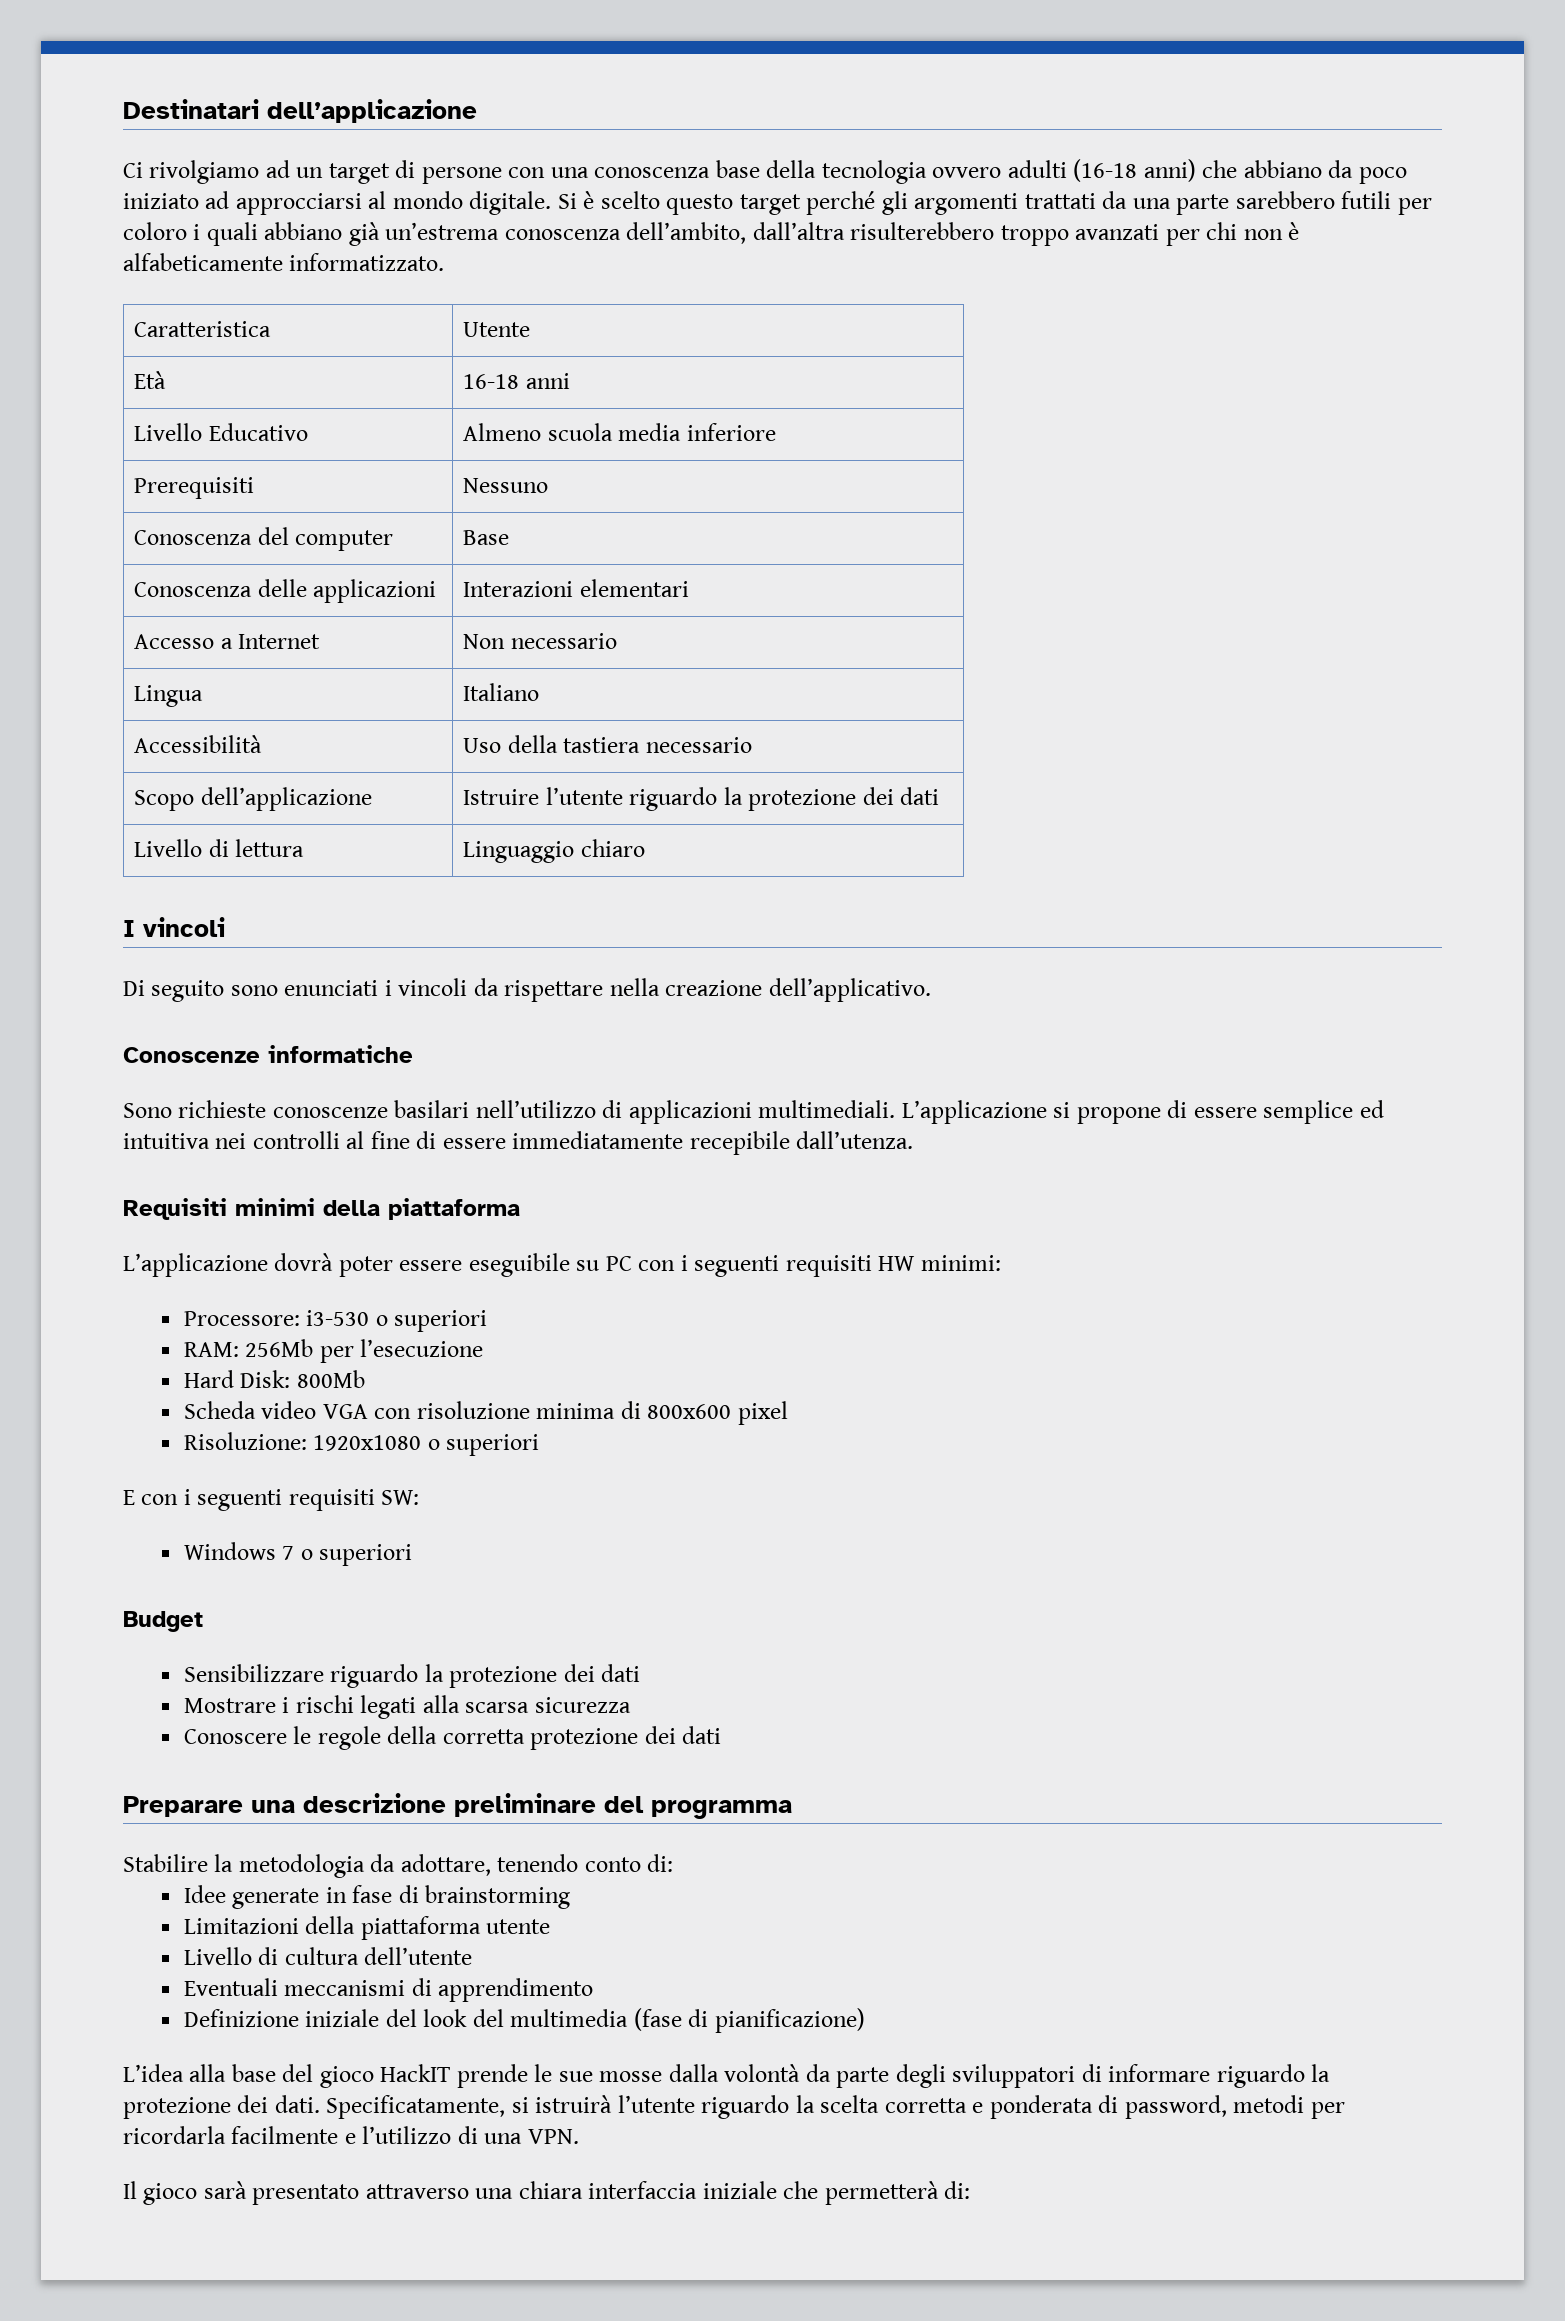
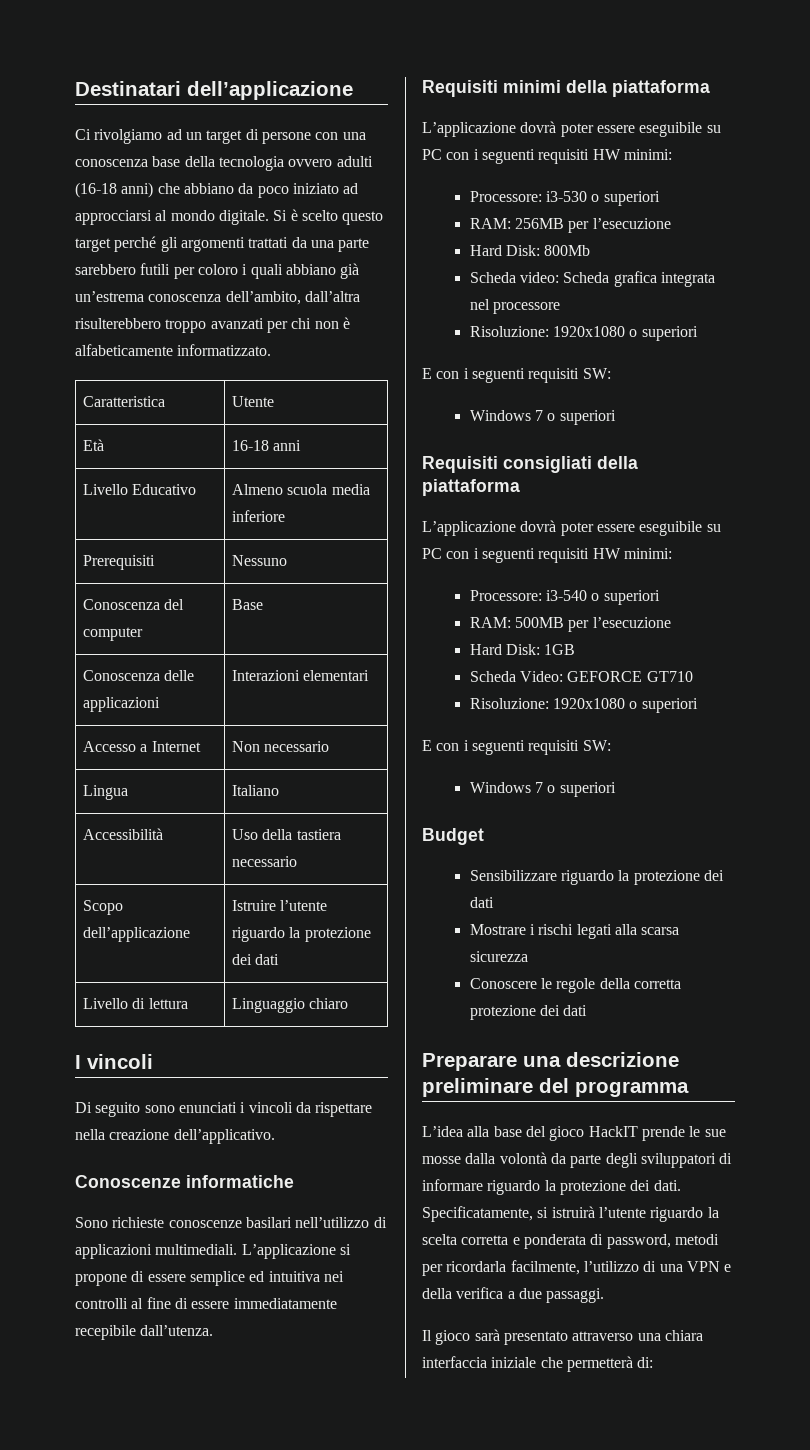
- RAM: 256Mb per l’esecuzione
+ RAM: 256MB per l’esecuzione
- Scheda video VGA con risoluzione minima di 800x600 pixel
+ Scheda video: Scheda grafica integrata nel processore
+ Risoluzione: 1920x1080 o superiori
+ E con i seguenti requisiti SW:
+ Windows 7 o superiori
+ Requisiti consigliati della piattaforma
+ L’applicazione dovrà poter essere eseguibile su PC con i seguenti requisiti HW minimi:
+ Processore: i3-540 o superiori
+ RAM: 500MB per l’esecuzione
+ Hard Disk: 1GB
+ Scheda Video: GEFORCE GT710
- Stabilire la metodologia da adottare, tenendo conto di:
- Idee generate in fase di brainstorming
- Limitazioni della piattaforma utente
- Livello di cultura dell’utente
- Eventuali meccanismi di apprendimento
- Definizione iniziale del look del multimedia (fase di pianificazione)
- Specificatamente, si istruirà l’utente riguardo la scelta corretta e ponderata di password, metodi per ricordarla facilmente e l’utilizzo di una VPN.
+ Specificatamente, si istruirà l’utente riguardo la scelta corretta e ponderata di password, metodi per ricordarla facilmente, l’utilizzo di una VPN e della verifica a due passaggi.

